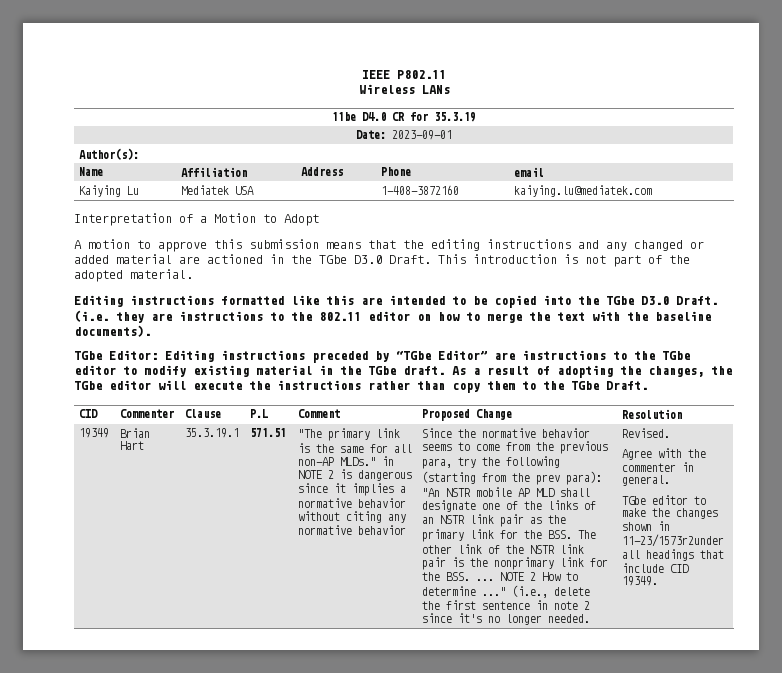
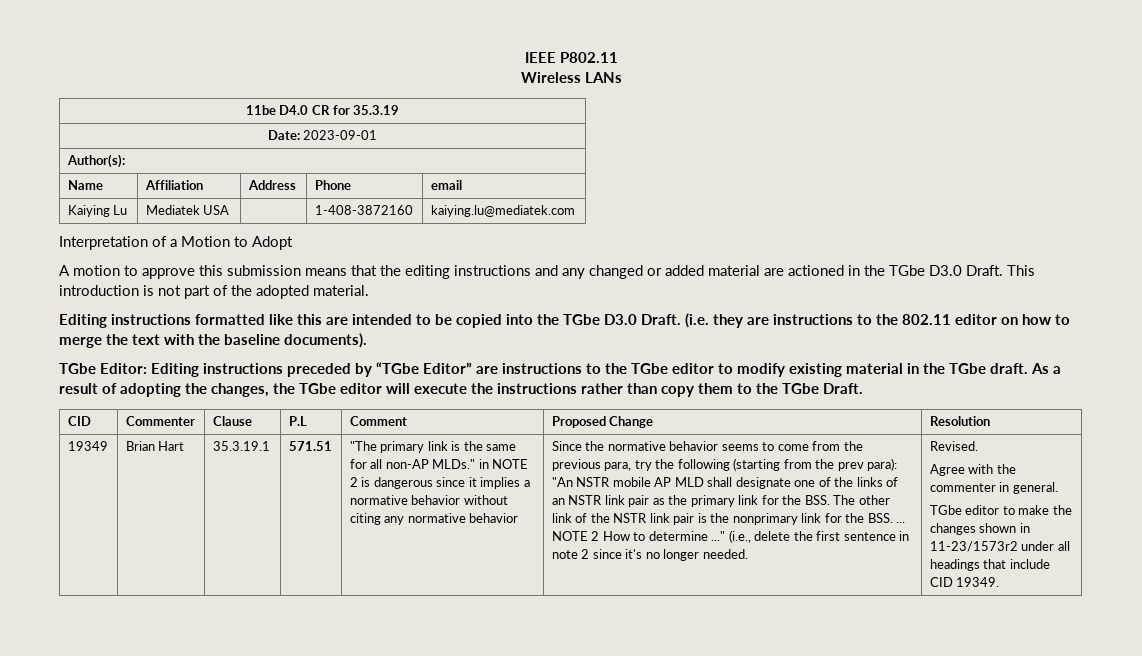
- TGbe editor to make the changes shown in 11-23/1573r2under all headings that include CID 19349.
+ TGbe editor to make the changes shown in 11-23/1573r2 under all headings that include CID 19349.

